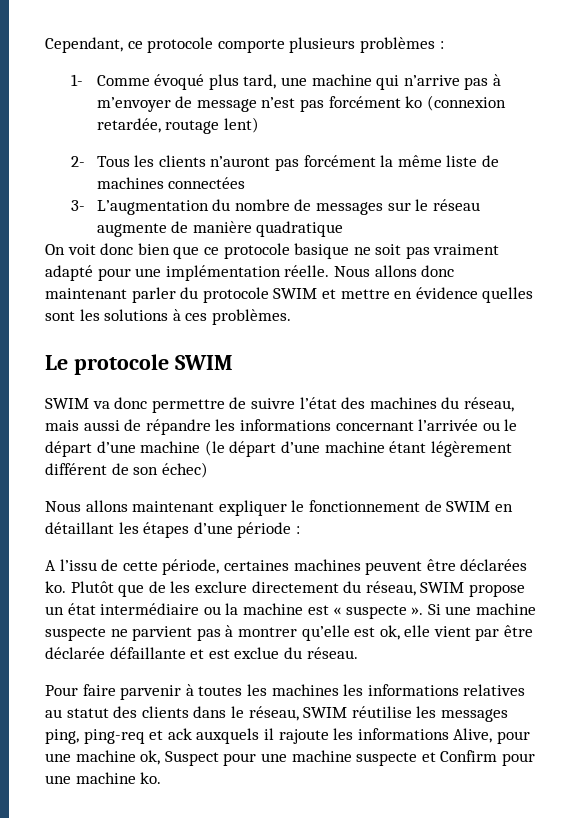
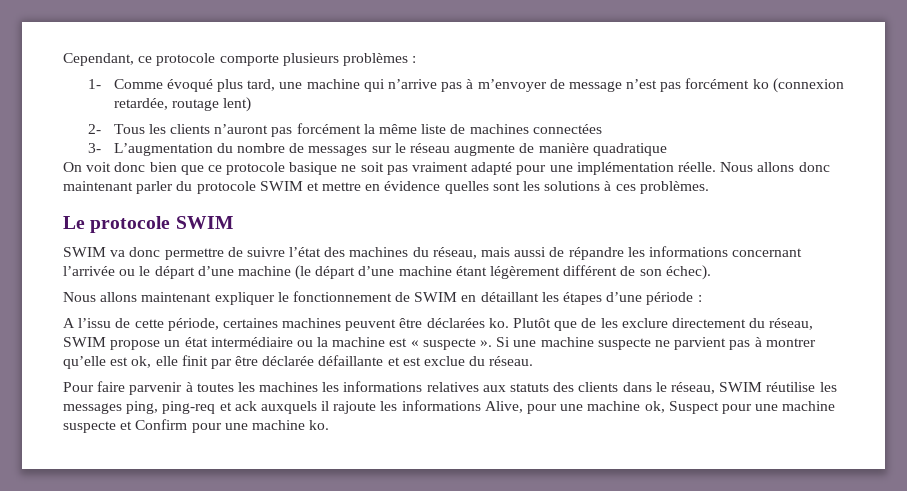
- SWIM va donc permettre de suivre l’état des machines du réseau, mais aussi de répandre les informations concernant l’arrivée ou le départ d’une machine (le départ d’une machine étant légèrement différent de son échec)
+ SWIM va donc permettre de suivre l’état des machines du réseau, mais aussi de répandre les informations concernant l’arrivée ou le départ d’une machine (le départ d’une machine étant légèrement différent de son échec).
- Si une machine suspecte ne parvient pas à montrer qu’elle est ok, elle vient par être déclarée défaillante et est exclue du réseau.
+ Si une machine suspecte ne parvient pas à montrer qu’elle est ok, elle finit par être déclarée défaillante et est exclue du réseau.
- Pour faire parvenir à toutes les machines les informations relatives au statut des clients dans le réseau, SWIM réutilise les messages ping, ping-req et ack auxquels il rajoute les informations Alive, pour une machine ok, Suspect pour une machine suspecte et Confirm pour une machine ko.
+ Pour faire parvenir à toutes les machines les informations relatives aux statuts des clients dans le réseau, SWIM réutilise les messages ping, ping-req et ack auxquels il rajoute les informations Alive, pour une machine ok, Suspect pour une machine suspecte et Confirm pour une machine ko.

